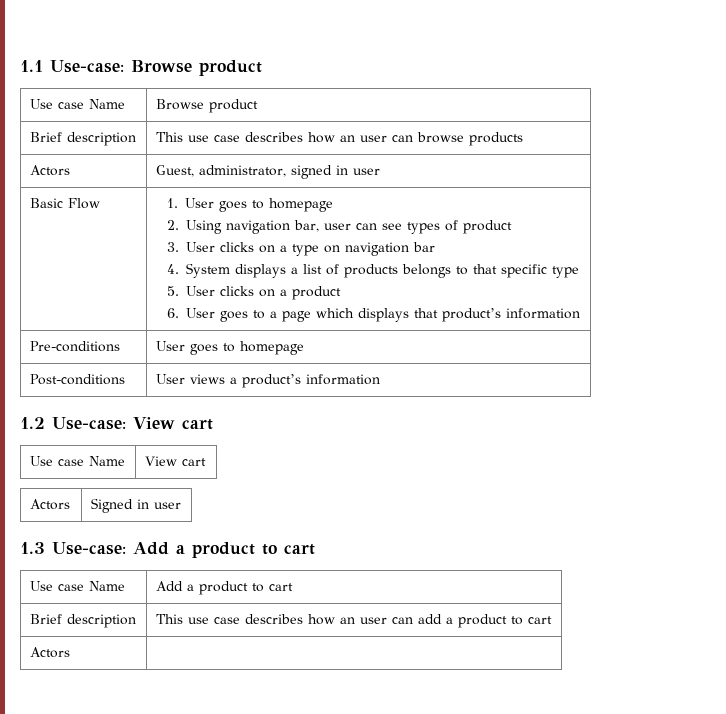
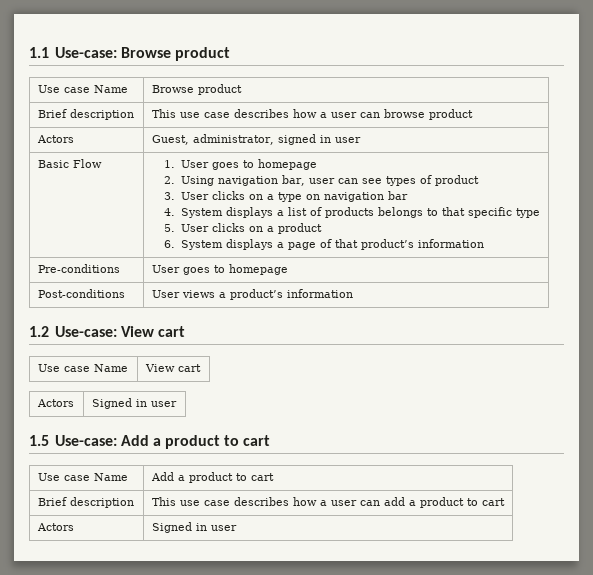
- Brief description | This use case describes how an user can browse products
+ Brief description | This use case describes how a user can browse product
- 6. User goes to a page which displays that product’s information
+ 6. System displays a page of that product’s information
- 1.3 Use-case: Add a product to cart
+ 1.5 Use-case: Add a product to cart
- Brief description | This use case describes how an user can add a product to cart
- Actors |
+ Brief description | This use case describes how a user can add a product to cart
+ Actors | Signed in user

